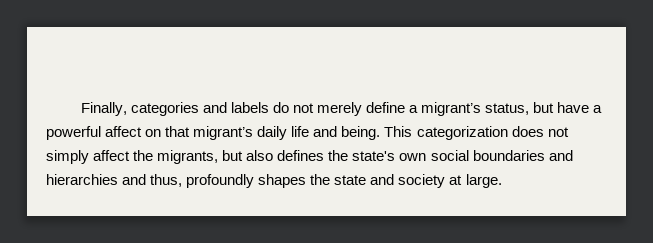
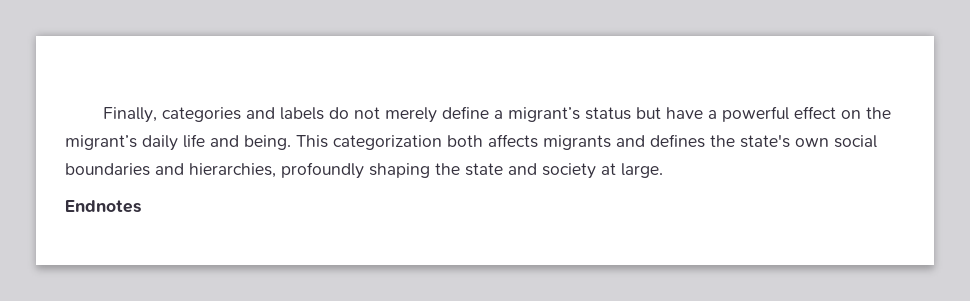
- Finally, categories and labels do not merely define a migrant’s status, but have a powerful affect on that migrant’s daily life and being.
+ Finally, categories and labels do not merely define a migrant’s status but have a powerful effect on the migrant’s daily life and being.
- This categorization does not simply affect the migrants, but also defines the state's own social boundaries and hierarchies and thus, profoundly shapes the state and society at large.
+ This categorization both affects migrants and defines the state's own social boundaries and hierarchies, profoundly shaping the state and society at large.
+ Endnotes

